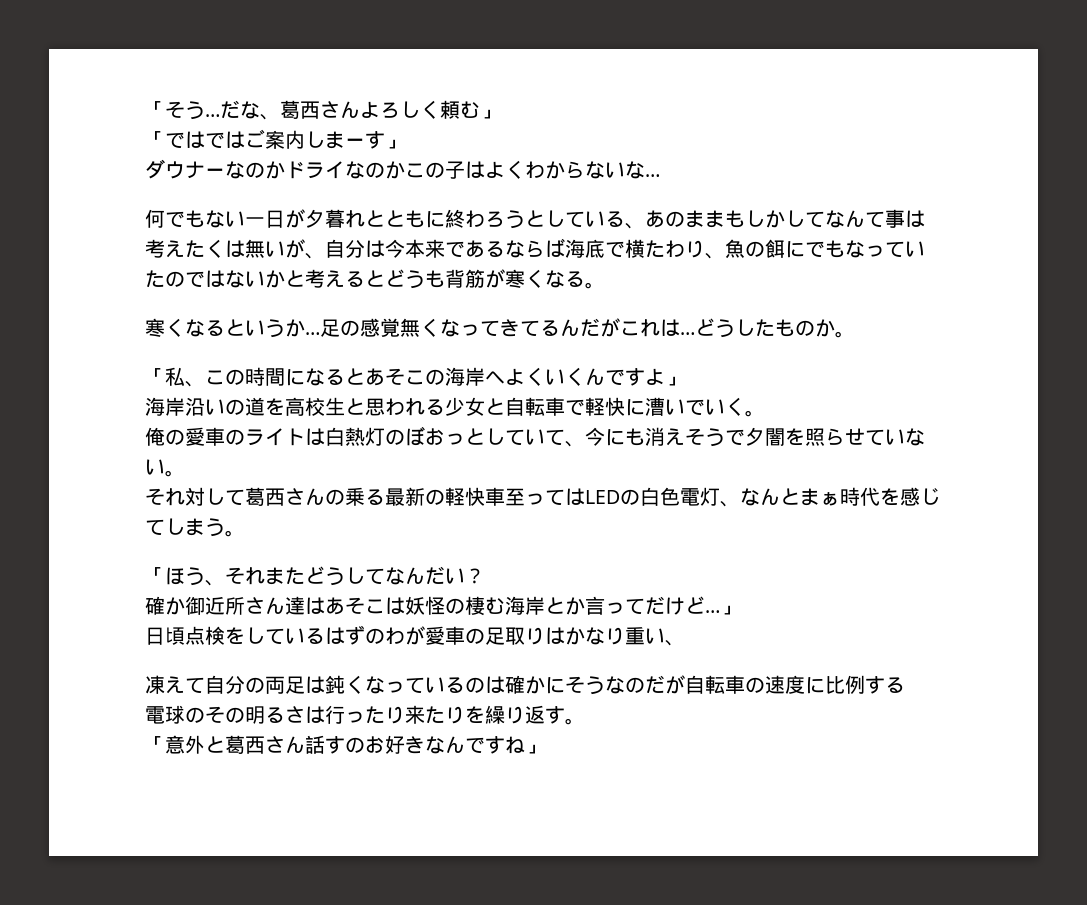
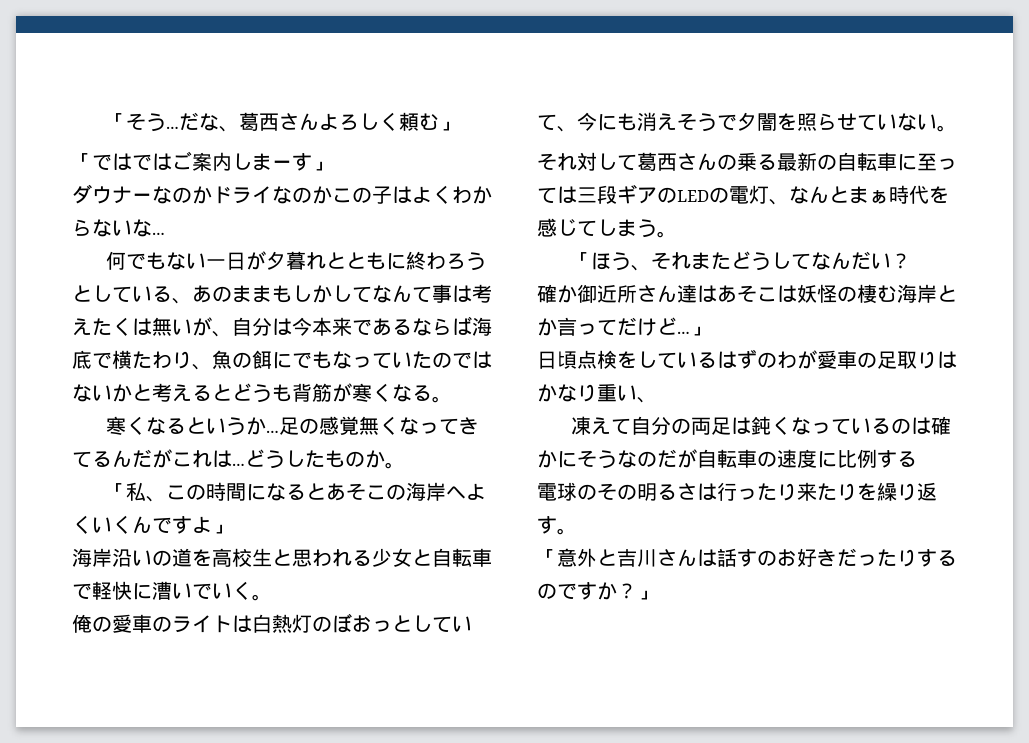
- それ対して葛西さんの乗る最新の軽快車至ってはLEDの白色電灯、なんとまぁ時代を感じてしまう。
+ それ対して葛西さんの乗る最新の自転車に至っては三段ギアのLEDの電灯、なんとまぁ時代を感じてしまう。
- 「意外と葛西さん話すのお好きなんですね」
+ 「意外と吉川さんは話すのお好きだったりするのですか？」

